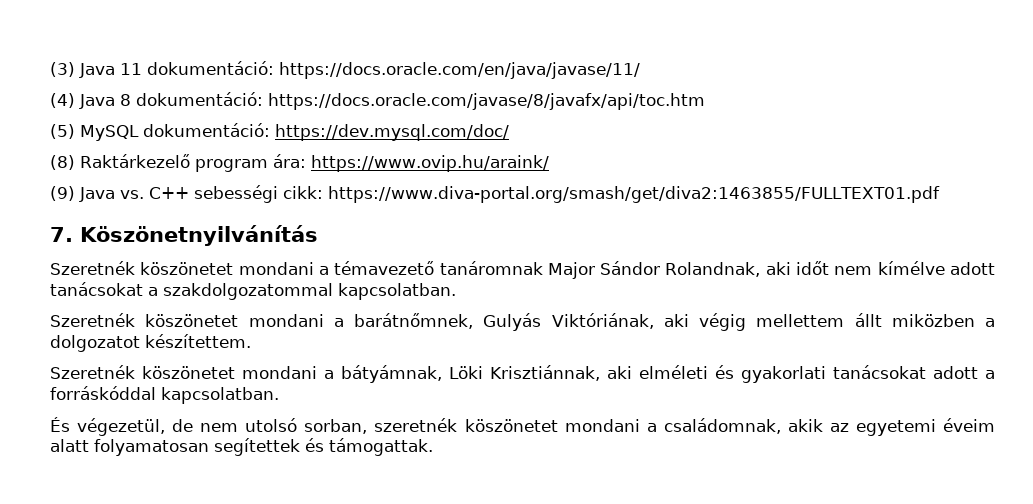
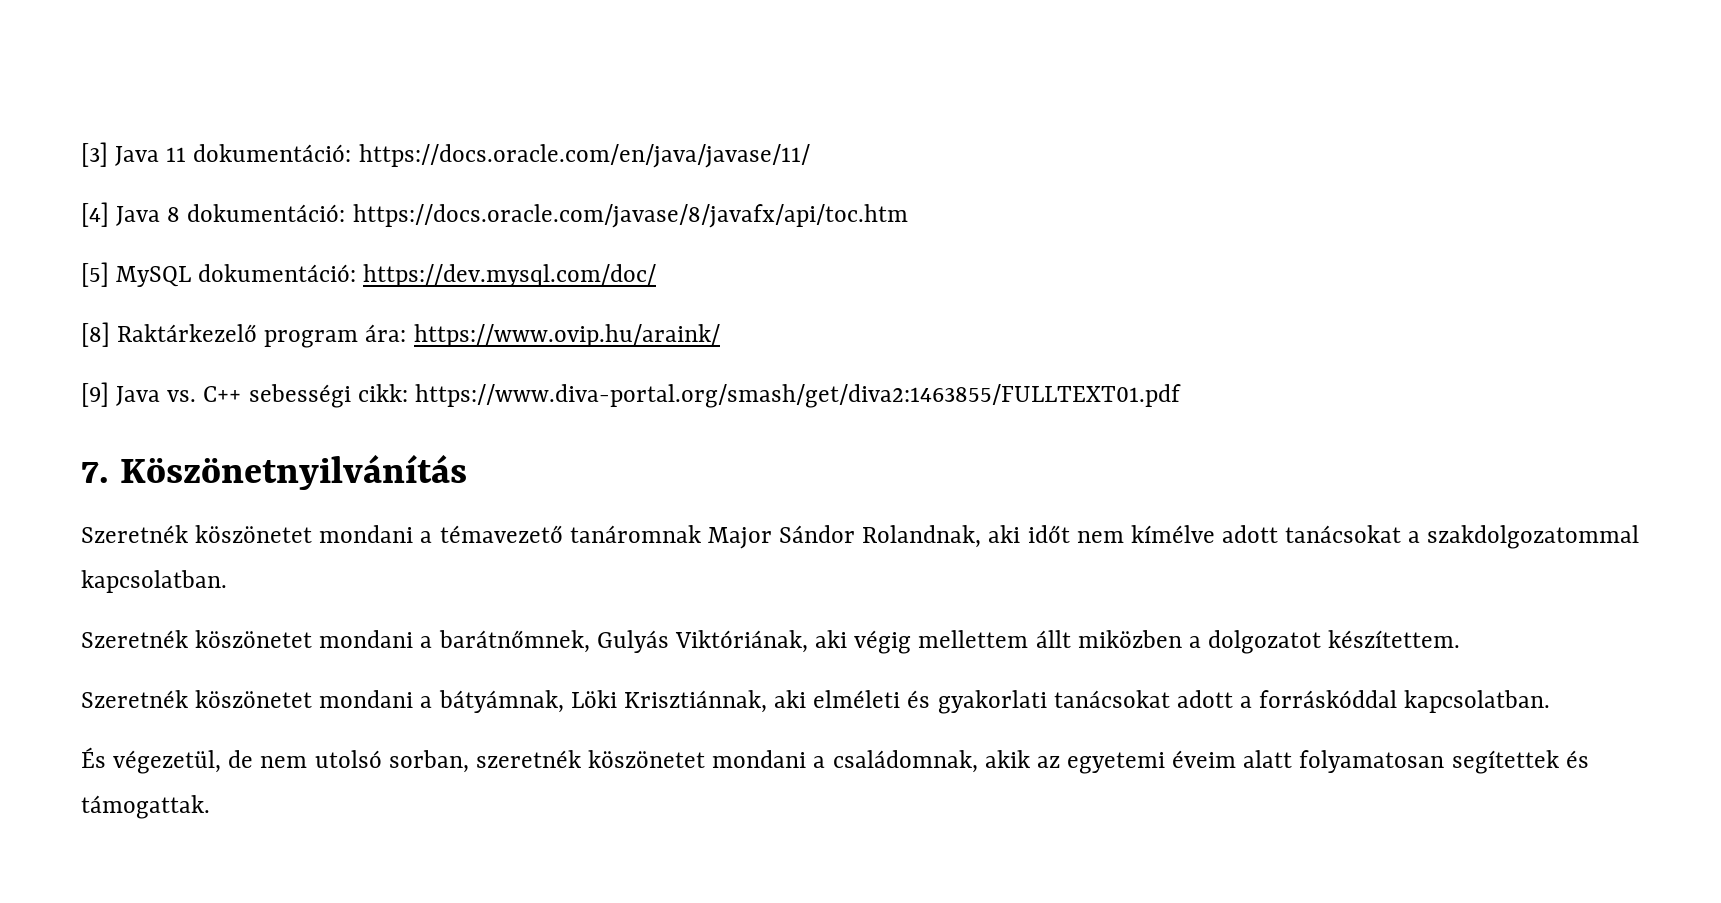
- (3) Java 11 dokumentáció: https://docs.oracle.com/en/java/javase/11/
+ [3] Java 11 dokumentáció: https://docs.oracle.com/en/java/javase/11/
- (4) Java 8 dokumentáció: https://docs.oracle.com/javase/8/javafx/api/toc.htm
+ [4] Java 8 dokumentáció: https://docs.oracle.com/javase/8/javafx/api/toc.htm
- (5) MySQL dokumentáció: https://dev.mysql.com/doc/
+ [5] MySQL dokumentáció: https://dev.mysql.com/doc/
- (8) Raktárkezelő program ára: https://www.ovip.hu/araink/
+ [8] Raktárkezelő program ára: https://www.ovip.hu/araink/
- (9) Java vs. C++ sebességi cikk: https://www.diva-portal.org/smash/get/diva2:1463855/FULLTEXT01.pdf
+ [9] Java vs. C++ sebességi cikk: https://www.diva-portal.org/smash/get/diva2:1463855/FULLTEXT01.pdf

